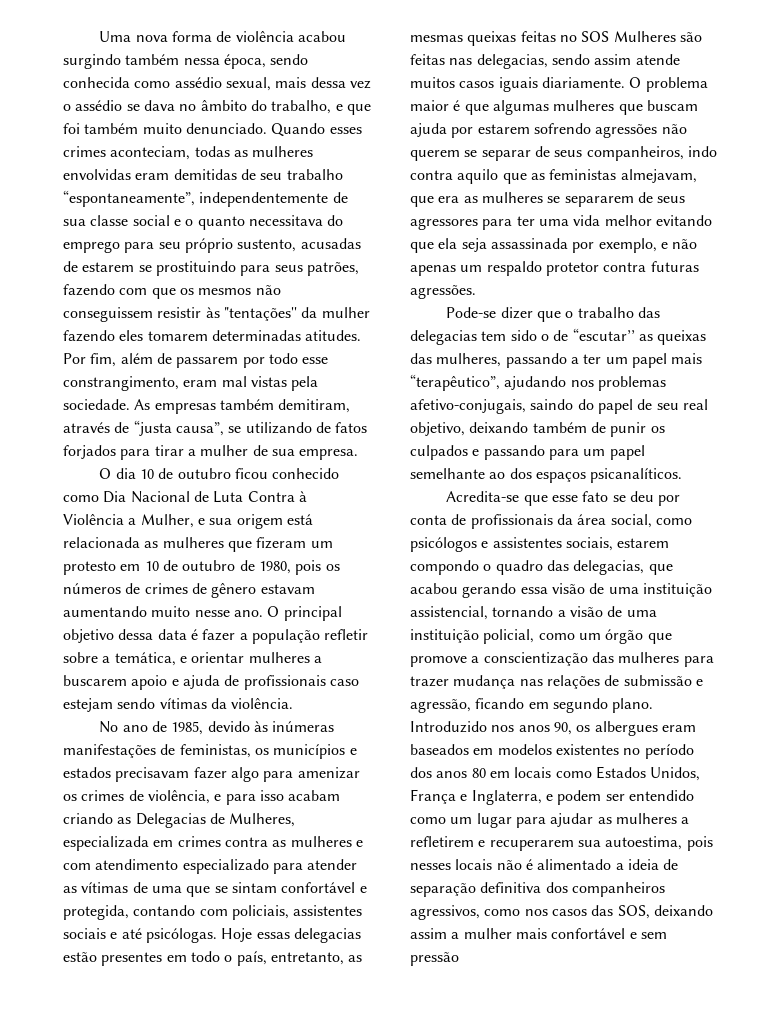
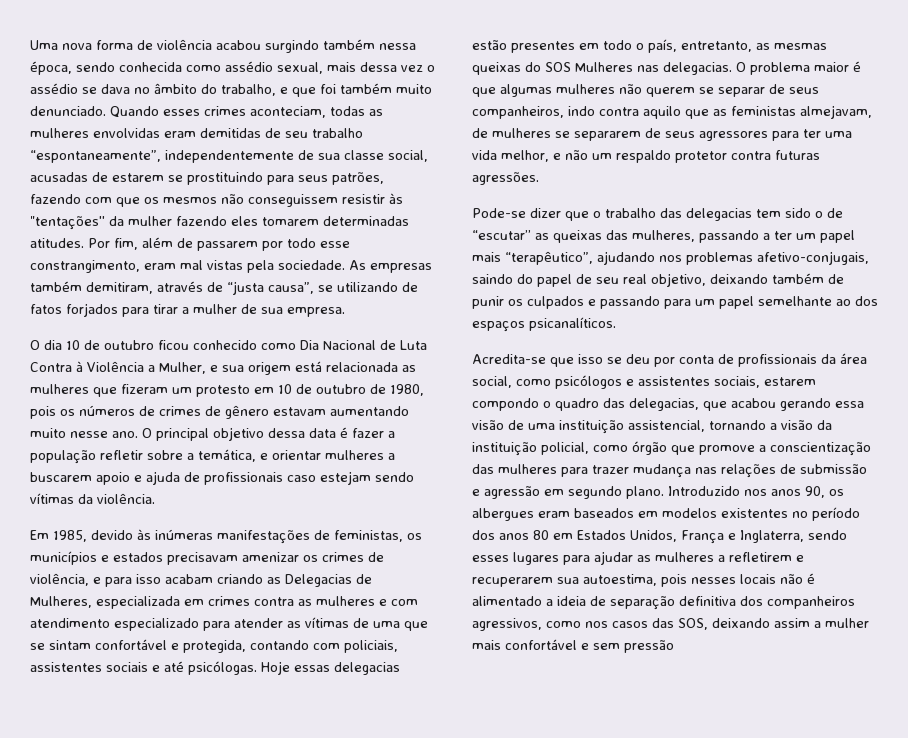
- Quando esses crimes aconteciam, todas as mulheres envolvidas eram demitidas de seu trabalho “espontaneamente”, independentemente de sua classe social e o quanto necessitava do emprego para seu próprio sustento, acusadas de estarem se prostituindo para seus patrões, fazendo com que os mesmos não conseguissem resistir às "tentações'' da mulher fazendo eles tomarem determinadas atitudes.
+ Quando esses crimes aconteciam, todas as mulheres envolvidas eram demitidas de seu trabalho “espontaneamente”, independentemente de sua classe social, acusadas de estarem se prostituindo para seus patrões, fazendo com que os mesmos não conseguissem resistir às "tentações'' da mulher fazendo eles tomarem determinadas atitudes.
- No ano de 1985, devido às inúmeras manifestações de feministas, os municípios e estados precisavam fazer algo para amenizar os crimes de violência, e para isso acabam criando as Delegacias de Mulheres, especializada em crimes contra as mulheres e com atendimento especializado para atender as vítimas de uma que se sintam confortável e protegida, contando com policiais, assistentes sociais e até psicólogas.
+ Em 1985, devido às inúmeras manifestações de feministas, os municípios e estados precisavam amenizar os crimes de violência, e para isso acabam criando as Delegacias de Mulheres, especializada em crimes contra as mulheres e com atendimento especializado para atender as vítimas de uma que se sintam confortável e protegida, contando com policiais, assistentes sociais e até psicólogas.
- Hoje essas delegacias estão presentes em todo o país, entretanto, as mesmas queixas feitas no SOS Mulheres são feitas nas delegacias, sendo assim atende muitos casos iguais diariamente.
+ Hoje essas delegacias estão presentes em todo o país, entretanto, as mesmas queixas do SOS Mulheres nas delegacias.
- O problema maior é que algumas mulheres que buscam ajuda por estarem sofrendo agressões não querem se separar de seus companheiros, indo contra aquilo que as feministas almejavam, que era as mulheres se separarem de seus agressores para ter uma vida melhor evitando que ela seja assassinada por exemplo, e não apenas um respaldo protetor contra futuras agressões.
+ O problema maior é que algumas mulheres não querem se separar de seus companheiros, indo contra aquilo que as feministas almejavam, de mulheres se separarem de seus agressores para ter uma vida melhor, e não um respaldo protetor contra futuras agressões.
- Acredita-se que esse fato se deu por conta de profissionais da área social, como psicólogos e assistentes sociais, estarem compondo o quadro das delegacias, que acabou gerando essa visão de uma instituição assistencial, tornando a visão de uma instituição policial, como um órgão que promove a conscientização das mulheres para trazer mudança nas relações de submissão e agressão, ficando em segundo plano.
+ Acredita-se que isso se deu por conta de profissionais da área social, como psicólogos e assistentes sociais, estarem compondo o quadro das delegacias, que acabou gerando essa visão de uma instituição assistencial, tornando a visão da instituição policial, como órgão que promove a conscientização das mulheres para trazer mudança nas relações de submissão e agressão em segundo plano.
- Introduzido nos anos 90, os albergues eram baseados em modelos existentes no período dos anos 80 em locais como Estados Unidos, França e Inglaterra, e podem ser entendido como um lugar para ajudar as mulheres a refletirem e recuperarem sua autoestima, pois nesses locais não é alimentado a ideia de separação definitiva dos companheiros agressivos, como nos casos das SOS, deixando assim a mulher mais confortável e sem pressão
+ Introduzido nos anos 90, os albergues eram baseados em modelos existentes no período dos anos 80 em Estados Unidos, França e Inglaterra, sendo esses lugares para ajudar as mulheres a refletirem e recuperarem sua autoestima, pois nesses locais não é alimentado a ideia de separação definitiva dos companheiros agressivos, como nos casos das SOS, deixando assim a mulher mais confortável e sem pressão

